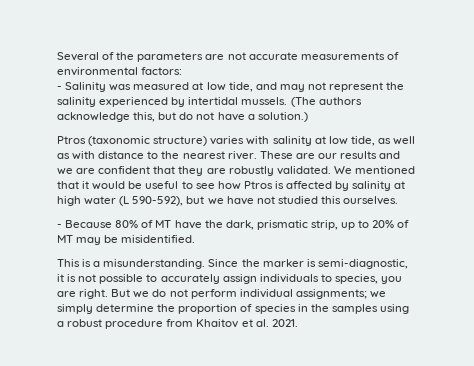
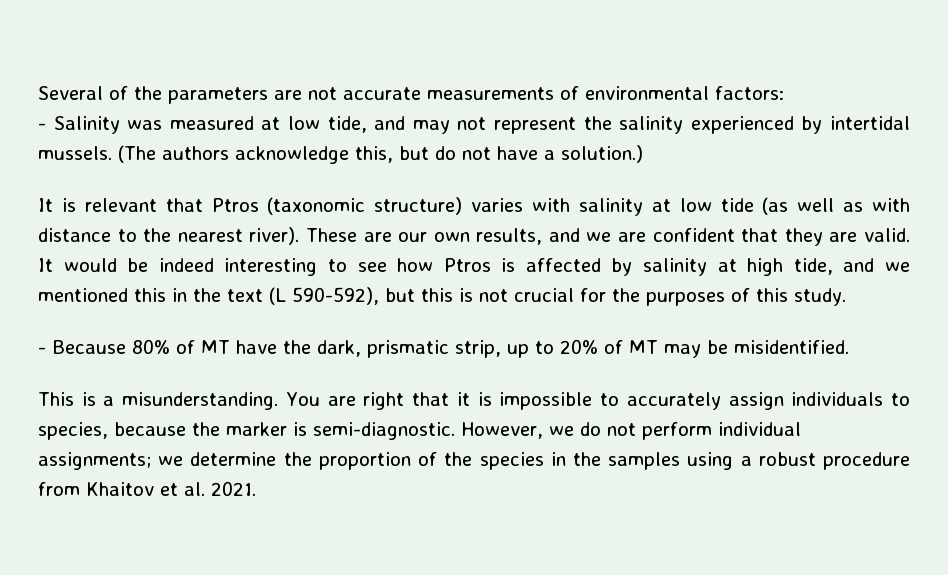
- Ptros (taxonomic structure) varies with salinity at low tide, as well as with distance to the nearest river.
+ It is relevant that Ptros (taxonomic structure) varies with salinity at low tide (as well as with distance to the nearest river).
- These are our results and we are confident that they are robustly validated. We mentioned that it would be useful to see how Ptros is affected by salinity at high water (L 590-592), but we have not studied this ourselves.
+ These are our own results, and we are confident that they are valid. It would be indeed interesting to see how Ptros is affected by salinity at high tide, and we mentioned this in the text (L 590-592), but this is not crucial for the purposes of this study.
- Since the marker is semi-diagnostic, it is not possible to accurately assign individuals to species, you are right. But we do not perform individual assignments; we simply determine the proportion of species in the samples using a robust procedure from Khaitov et al. 2021.
+ You are right that it is impossible to accurately assign individuals to species, because the marker is semi-diagnostic. However, we do not perform individual assignments; we determine the proportion of the species in the samples using a robust procedure from Khaitov et al. 2021.

